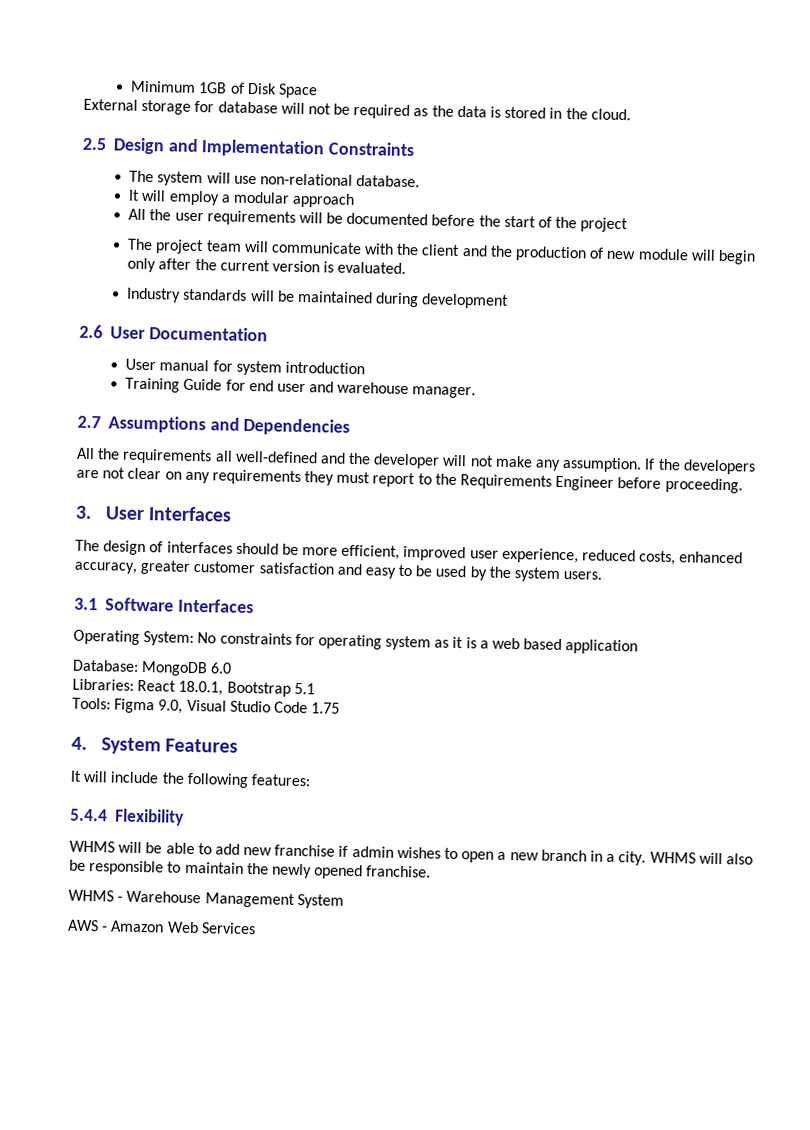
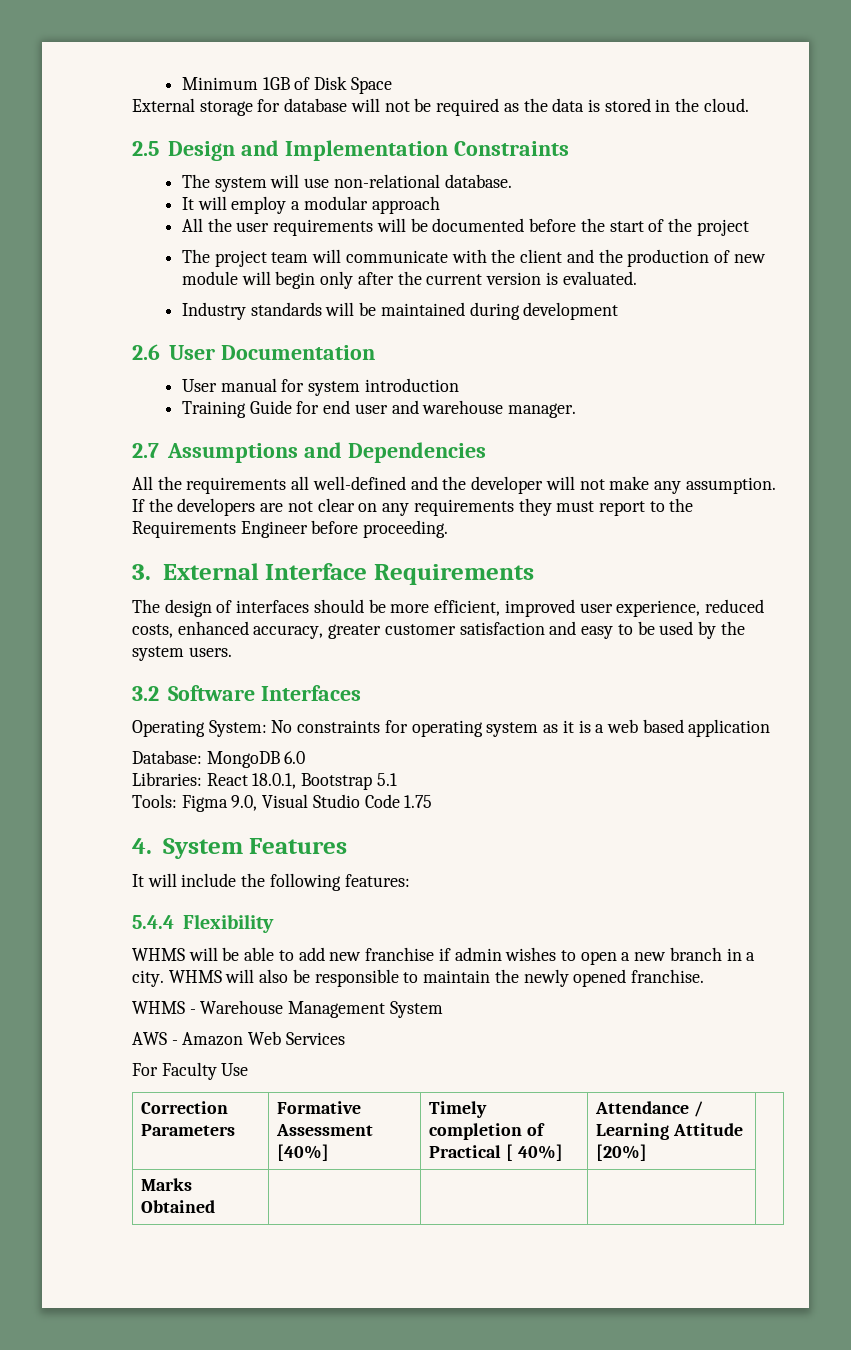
- 3. User Interfaces
+ 3. External Interface Requirements
- 3.1 Software Interfaces
+ 3.2 Software Interfaces
+ For Faculty Use
+ Correction Parameters | Formative Assessment [40%] | Timely completion of Practical [ 40%] | Attendance / Learning Attitude [20%] |
+ Marks Obtained | | | |

